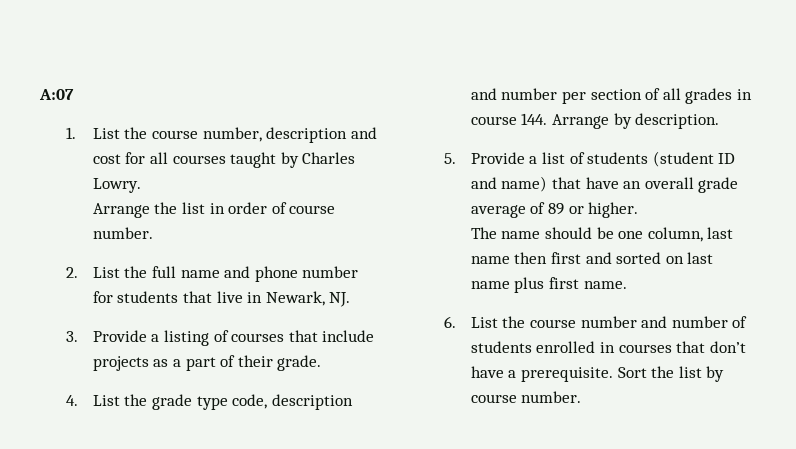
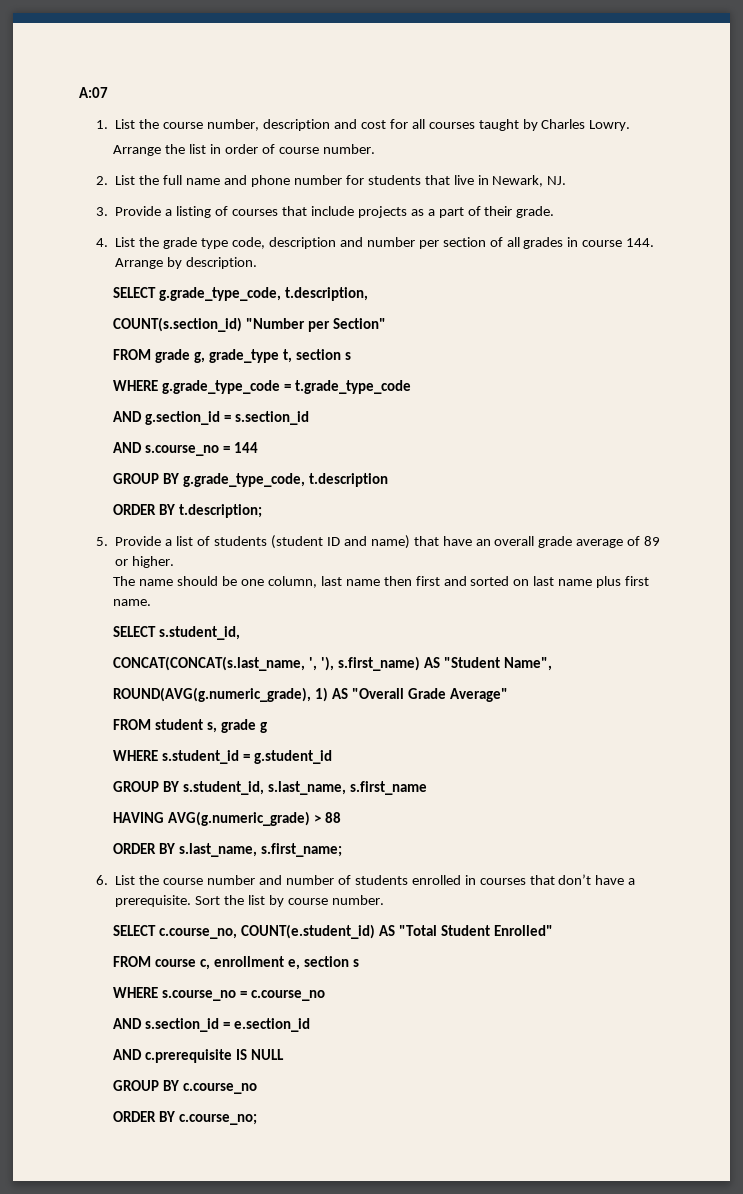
+ SELECT g.grade_type_code, t.description,
+ COUNT(s.section_id) "Number per Section"
+ FROM grade g, grade_type t, section s
+ WHERE g.grade_type_code = t.grade_type_code
+ AND g.section_id = s.section_id
+ AND s.course_no = 144
+ GROUP BY g.grade_type_code, t.description
+ ORDER BY t.description;
+ SELECT s.student_id,
+ CONCAT(CONCAT(s.last_name, ', '), s.first_name) AS "Student Name",
+ ROUND(AVG(g.numeric_grade), 1) AS "Overall Grade Average"
+ FROM student s, grade g
+ WHERE s.student_id = g.student_id
+ GROUP BY s.student_id, s.last_name, s.first_name
+ HAVING AVG(g.numeric_grade) > 88
+ ORDER BY s.last_name, s.first_name;
+ SELECT c.course_no, COUNT(e.student_id) AS "Total Student Enrolled"
+ FROM course c, enrollment e, section s
+ WHERE s.course_no = c.course_no
+ AND s.section_id = e.section_id
+ AND c.prerequisite IS NULL
+ GROUP BY c.course_no
+ ORDER BY c.course_no;

